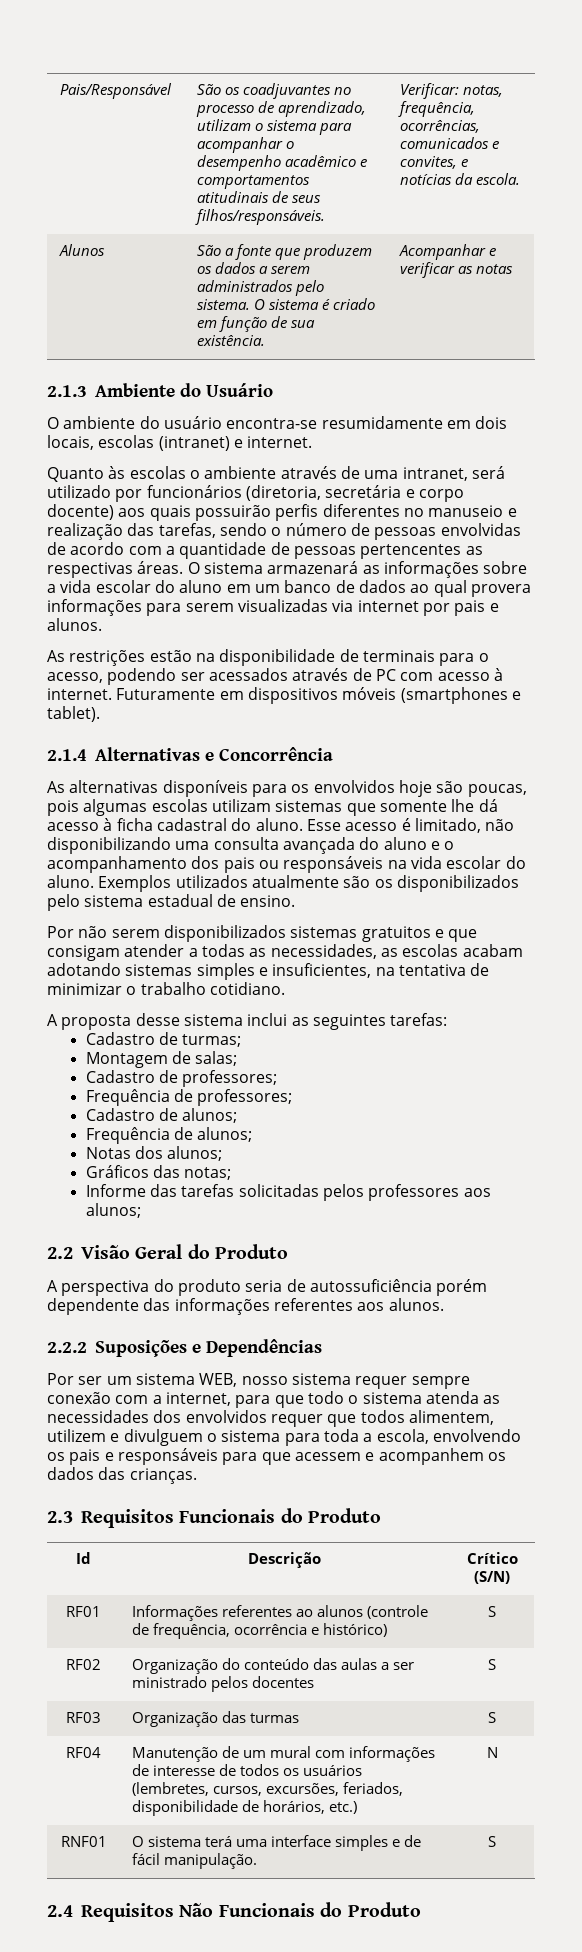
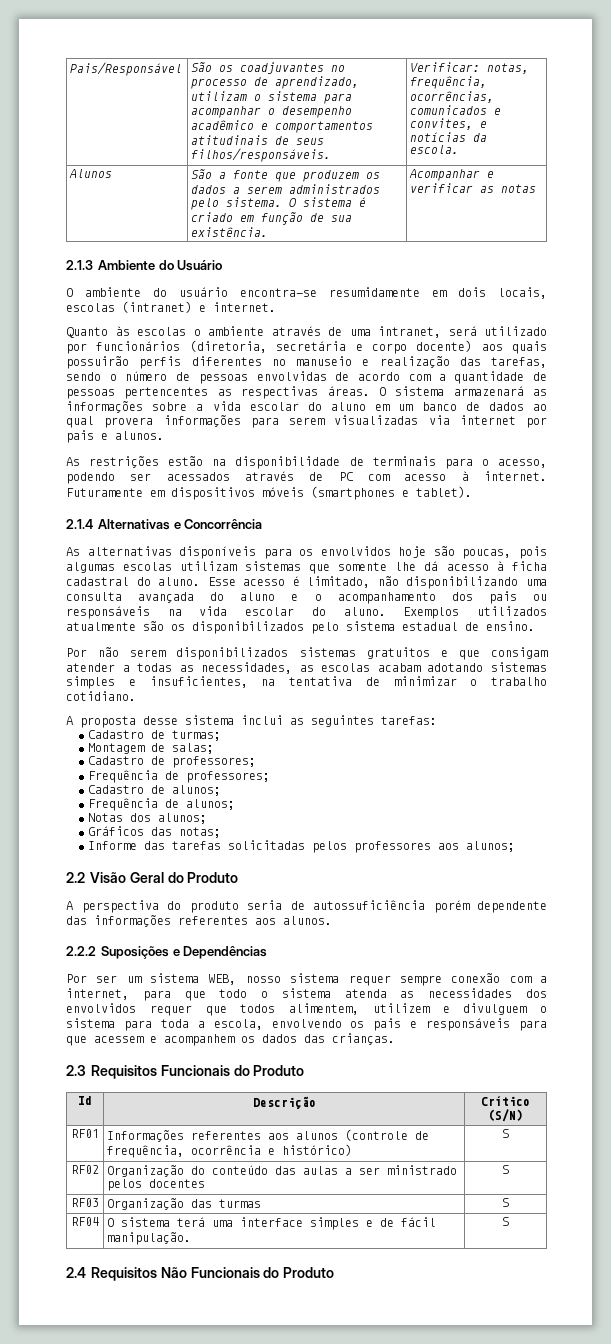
- RF01 | Informações referentes ao alunos (controle de frequência, ocorrência e histórico) | S
+ RF01 | Informações referentes aos alunos (controle de frequência, ocorrência e histórico) | S
- RF04 | Manutenção de um mural com informações de interesse de todos os usuários (lembretes, cursos, excursões, feriados, disponibilidade de horários, etc.) | N
- RNF01 | O sistema terá uma interface simples e de fácil manipulação. | S
+ RF04 | O sistema terá uma interface simples e de fácil manipulação. | S

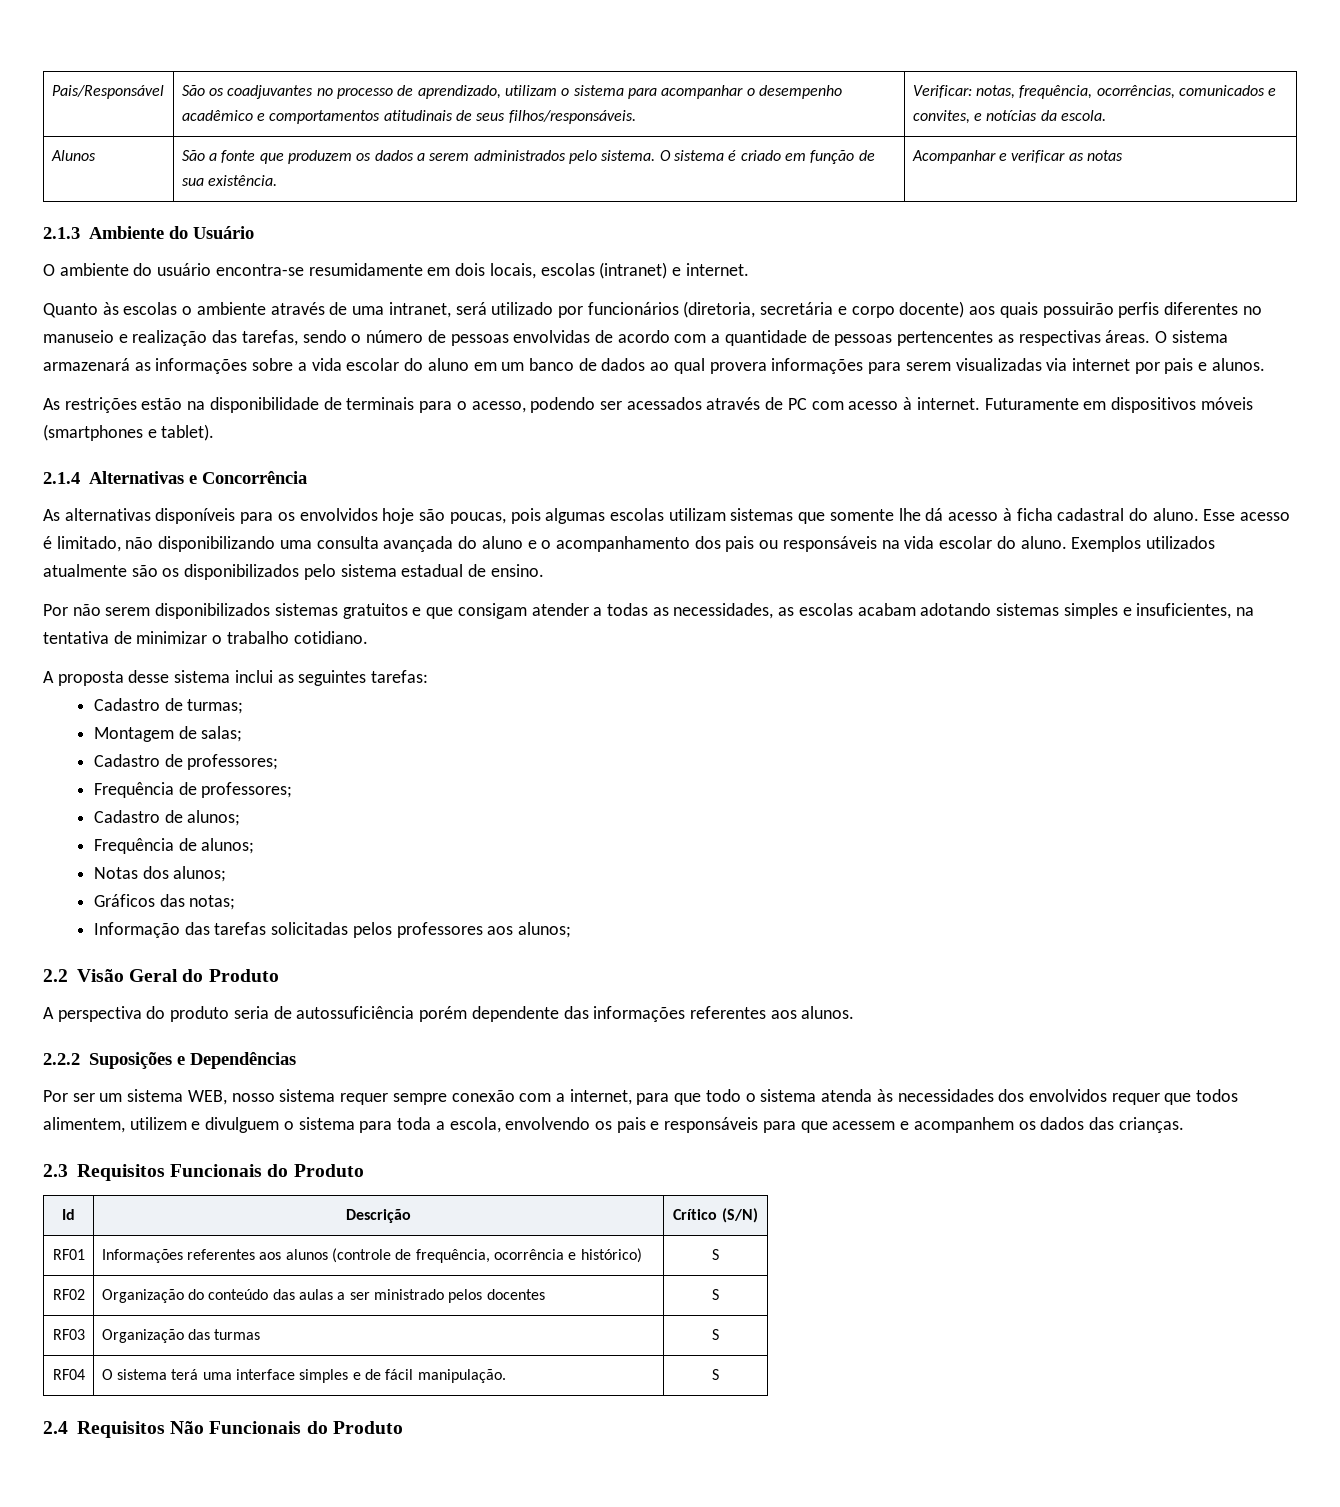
- Informe das tarefas solicitadas pelos professores aos alunos;
+ Informação das tarefas solicitadas pelos professores aos alunos;
- Por ser um sistema WEB, nosso sistema requer sempre conexão com a internet, para que todo o sistema atenda as necessidades dos envolvidos requer que todos alimentem, utilizem e divulguem o sistema para toda a escola, envolvendo os pais e responsáveis para que acessem e acompanhem os dados das crianças.
+ Por ser um sistema WEB, nosso sistema requer sempre conexão com a internet, para que todo o sistema atenda às necessidades dos envolvidos requer que todos alimentem, utilizem e divulguem o sistema para toda a escola, envolvendo os pais e responsáveis para que acessem e acompanhem os dados das crianças.

